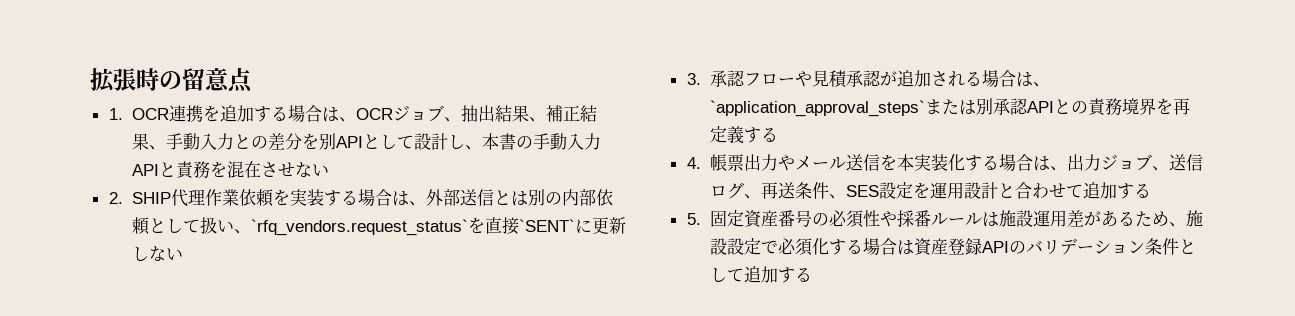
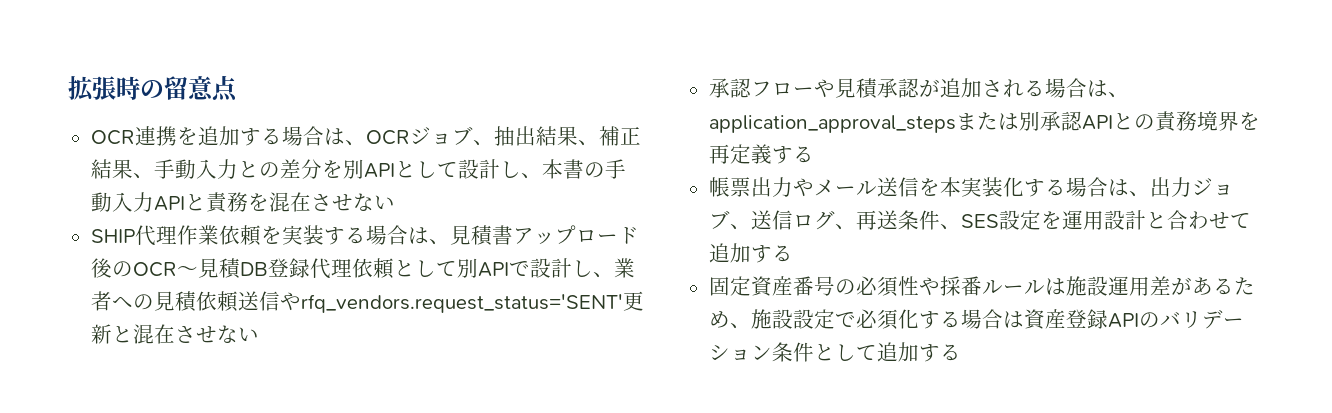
- 1. OCR連携を追加する場合は、OCRジョブ、抽出結果、補正結果、手動入力との差分を別APIとして設計し、本書の手動入力APIと責務を混在させない
+ OCR連携を追加する場合は、OCRジョブ、抽出結果、補正結果、手動入力との差分を別APIとして設計し、本書の手動入力APIと責務を混在させない
- 2. SHIP代理作業依頼を実装する場合は、外部送信とは別の内部依頼として扱い、`rfq_vendors.request_status`を直接`SENT`に更新しない
- 3.承認フローや見積承認が追加される場合は、`application_approval_steps`または別承認APIとの責務境界を再定義する
+ SHIP代理作業依頼を実装する場合は、見積書アップロード後のOCR〜見積DB登録代理依頼として別APIで設計し、業者への見積依頼送信やrfq_vendors.request_status='SENT'更新と混在させない
+ 承認フローや見積承認が追加される場合は、application_approval_stepsまたは別承認APIとの責務境界を再定義する
- 4.帳票出力やメール送信を本実装化する場合は、出力ジョブ、送信ログ、再送条件、SES設定を運用設計と合わせて追加する
+ 帳票出力やメール送信を本実装化する場合は、出力ジョブ、送信ログ、再送条件、SES設定を運用設計と合わせて追加する
- 5.固定資産番号の必須性や採番ルールは施設運用差があるため、施設設定で必須化する場合は資産登録APIのバリデーション条件として追加する
+ 固定資産番号の必須性や採番ルールは施設運用差があるため、施設設定で必須化する場合は資産登録APIのバリデーション条件として追加する

